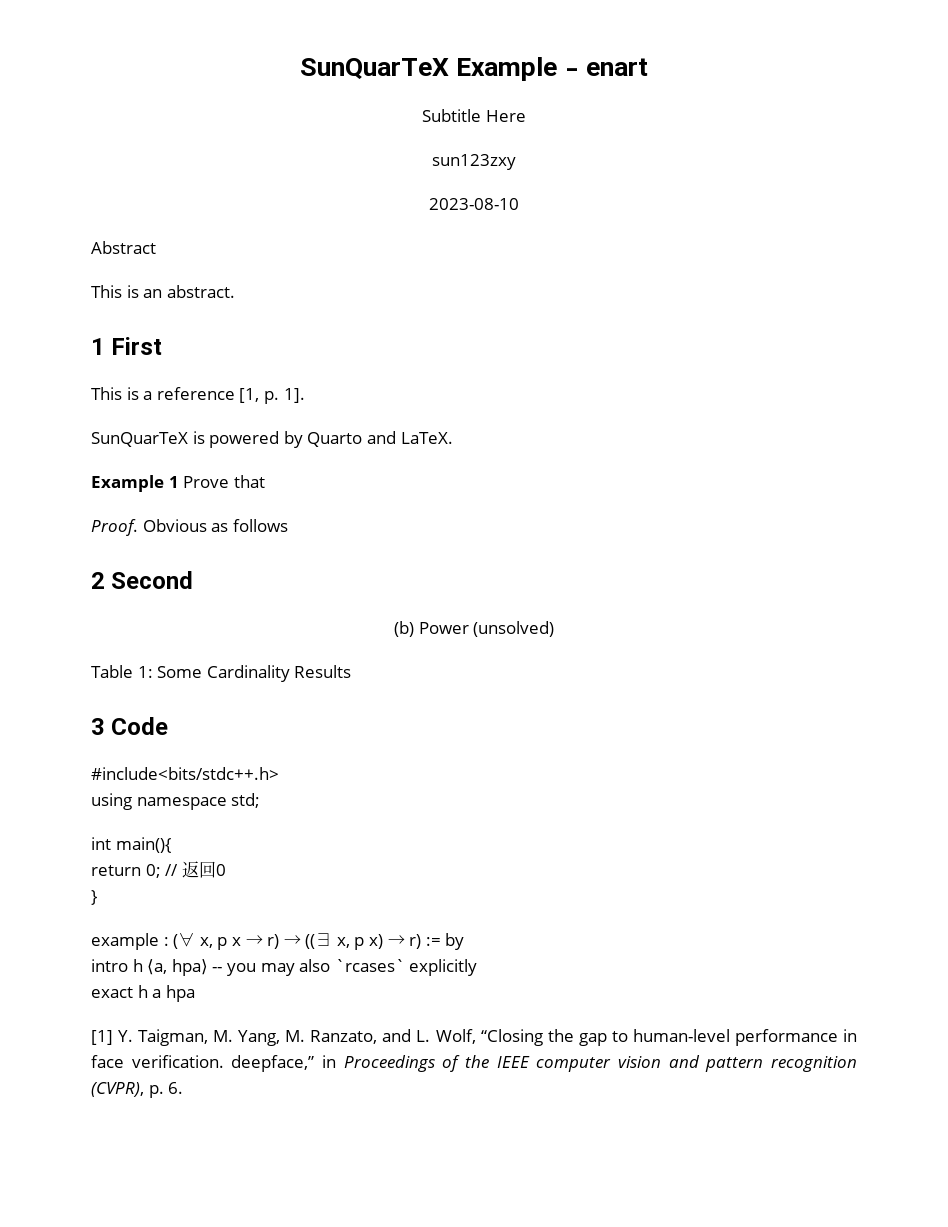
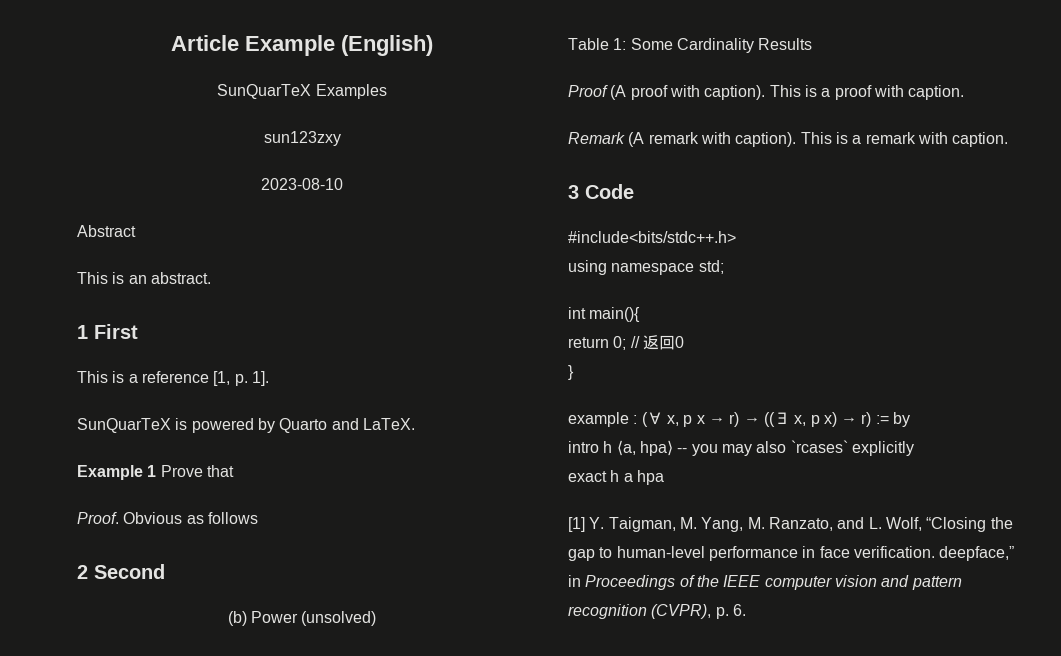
- SunQuarTeX Example - enart
- Subtitle Here
+ Article Example (English)
+ SunQuarTeX Examples
+ Proof (A proof with caption). This is a proof with caption.
+ Remark (A remark with caption). This is a remark with caption.

